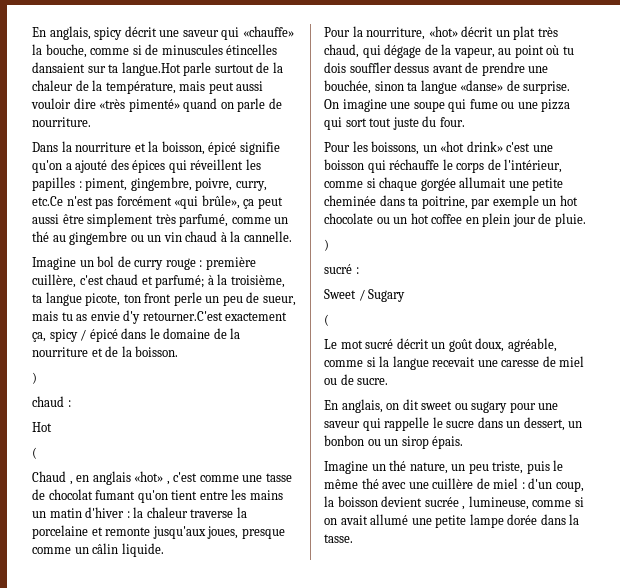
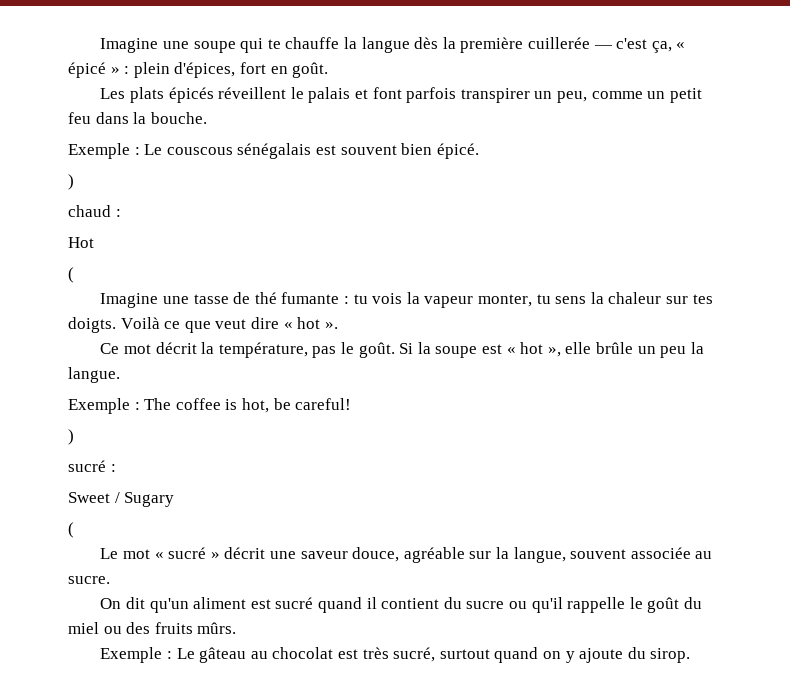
- En anglais, spicy décrit une saveur qui «chauffe» la bouche, comme si de minuscules étincelles dansaient sur ta langue.Hot parle surtout de la chaleur de la température, mais peut aussi vouloir dire «très pimenté» quand on parle de nourriture.
- Dans la nourriture et la boisson, épicé signifie qu'on a ajouté des épices qui réveillent les papilles : piment, gingembre, poivre, curry, etc.Ce n'est pas forcément «qui brûle», ça peut aussi être simplement très parfumé, comme un thé au gingembre ou un vin chaud à la cannelle.
- Imagine un bol de curry rouge : première cuillère, c'est chaud et parfumé; à la troisième, ta langue picote, ton front perle un peu de sueur, mais tu as envie d'y retourner.C'est exactement ça, spicy / épicé dans le domaine de la nourriture et de la boisson.
+ Imagine une soupe qui te chauffe la langue dès la première cuillerée — c'est ça, « épicé » : plein d'épices, fort en goût.
+ Les plats épicés réveillent le palais et font parfois transpirer un peu, comme un petit feu dans la bouche.
+ Exemple : Le couscous sénégalais est souvent bien épicé.
- Chaud , en anglais «hot» , c'est comme une tasse de chocolat fumant qu'on tient entre les mains un matin d'hiver : la chaleur traverse la porcelaine et remonte jusqu'aux joues, presque comme un câlin liquide.
- Pour la nourriture, «hot» décrit un plat très chaud, qui dégage de la vapeur, au point où tu dois souffler dessus avant de prendre une bouchée, sinon ta langue «danse» de surprise. On imagine une soupe qui fume ou une pizza qui sort tout juste du four.
- Pour les boissons, un «hot drink» c'est une boisson qui réchauffe le corps de l'intérieur, comme si chaque gorgée allumait une petite cheminée dans ta poitrine, par exemple un hot chocolate ou un hot coffee en plein jour de pluie.
+ Imagine une tasse de thé fumante : tu vois la vapeur monter, tu sens la chaleur sur tes doigts. Voilà ce que veut dire « hot ».
+ Ce mot décrit la température, pas le goût. Si la soupe est « hot », elle brûle un peu la langue.
+ Exemple : The coffee is hot, be careful!
- Le mot sucré décrit un goût doux, agréable, comme si la langue recevait une caresse de miel ou de sucre.
- En anglais, on dit sweet ou sugary pour une saveur qui rappelle le sucre dans un dessert, un bonbon ou un sirop épais.
- Imagine un thé nature, un peu triste, puis le même thé avec une cuillère de miel : d'un coup, la boisson devient sucrée , lumineuse, comme si on avait allumé une petite lampe dorée dans la tasse.
+ Le mot « sucré » décrit une saveur douce, agréable sur la langue, souvent associée au sucre.
+ On dit qu'un aliment est sucré quand il contient du sucre ou qu'il rappelle le goût du miel ou des fruits mûrs.
+ Exemple : Le gâteau au chocolat est très sucré, surtout quand on y ajoute du sirop.

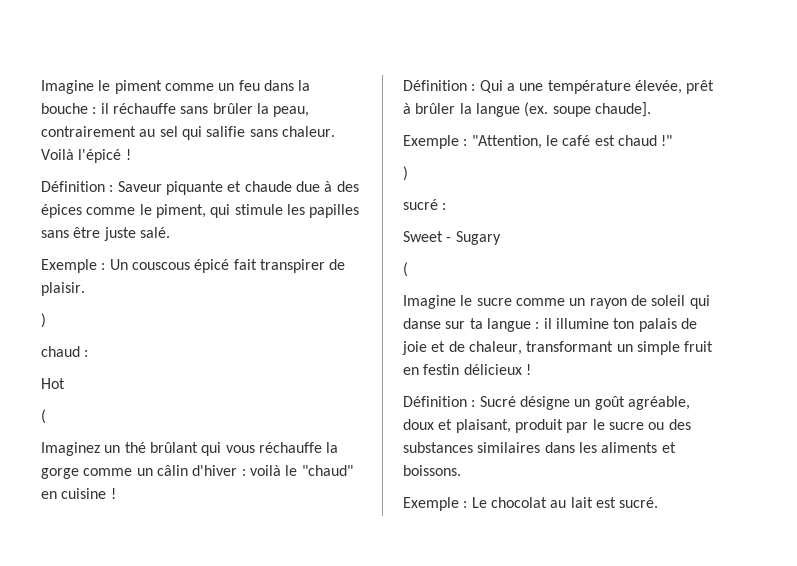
- Imagine une soupe qui te chauffe la langue dès la première cuillerée — c'est ça, « épicé » : plein d'épices, fort en goût.
- Les plats épicés réveillent le palais et font parfois transpirer un peu, comme un petit feu dans la bouche.
- Exemple : Le couscous sénégalais est souvent bien épicé.
+ Imagine le piment comme un feu dans la bouche : il réchauffe sans brûler la peau, contrairement au sel qui salifie sans chaleur. Voilà l'épicé !
+ Définition : Saveur piquante et chaude due à des épices comme le piment, qui stimule les papilles sans être juste salé.
+ Exemple : Un couscous épicé fait transpirer de plaisir.
- Imagine une tasse de thé fumante : tu vois la vapeur monter, tu sens la chaleur sur tes doigts. Voilà ce que veut dire « hot ».
- Ce mot décrit la température, pas le goût. Si la soupe est « hot », elle brûle un peu la langue.
- Exemple : The coffee is hot, be careful!
+ Imaginez un thé brûlant qui vous réchauffe la gorge comme un câlin d'hiver : voilà le "chaud" en cuisine !
+ Définition : Qui a une température élevée, prêt à brûler la langue (ex. soupe chaude].
+ Exemple : "Attention, le café est chaud !"
- Sweet / Sugary
+ Sweet - Sugary
- Le mot « sucré » décrit une saveur douce, agréable sur la langue, souvent associée au sucre.
- On dit qu'un aliment est sucré quand il contient du sucre ou qu'il rappelle le goût du miel ou des fruits mûrs.
- Exemple : Le gâteau au chocolat est très sucré, surtout quand on y ajoute du sirop.
+ Imagine le sucre comme un rayon de soleil qui danse sur ta langue : il illumine ton palais de joie et de chaleur, transformant un simple fruit en festin délicieux !
+ Définition : Sucré désigne un goût agréable, doux et plaisant, produit par le sucre ou des substances similaires dans les aliments et boissons.
+ Exemple : Le chocolat au lait est sucré.

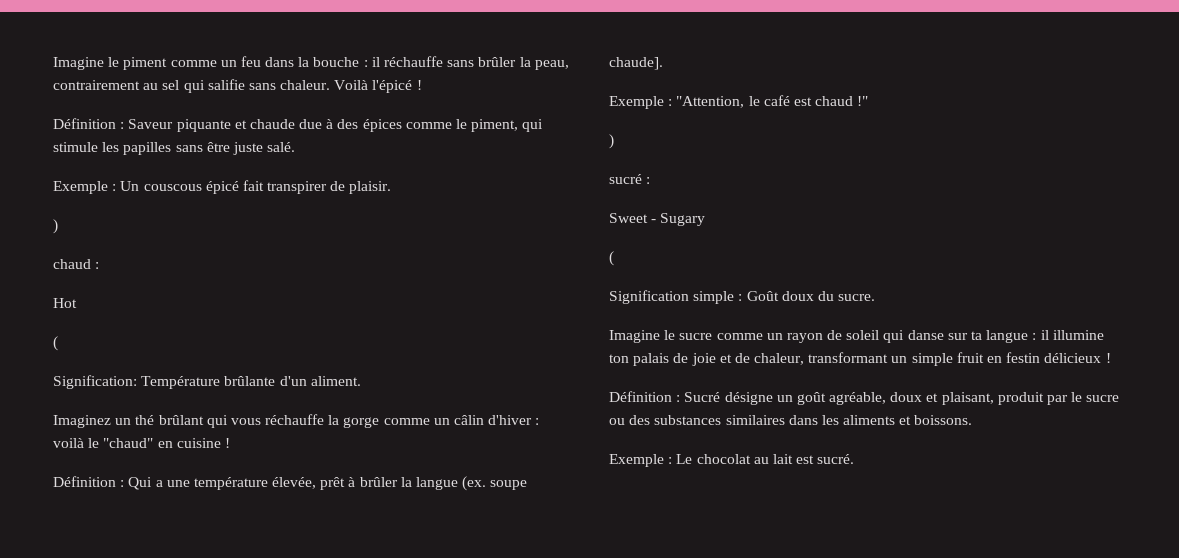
+ Signification: Température brûlante d'un aliment.
+ Signification simple : Goût doux du sucre.

